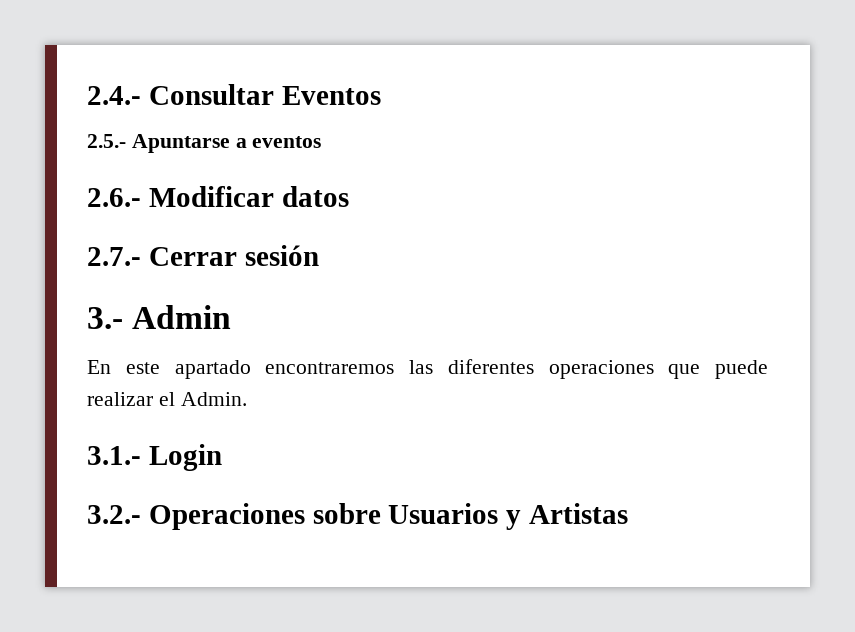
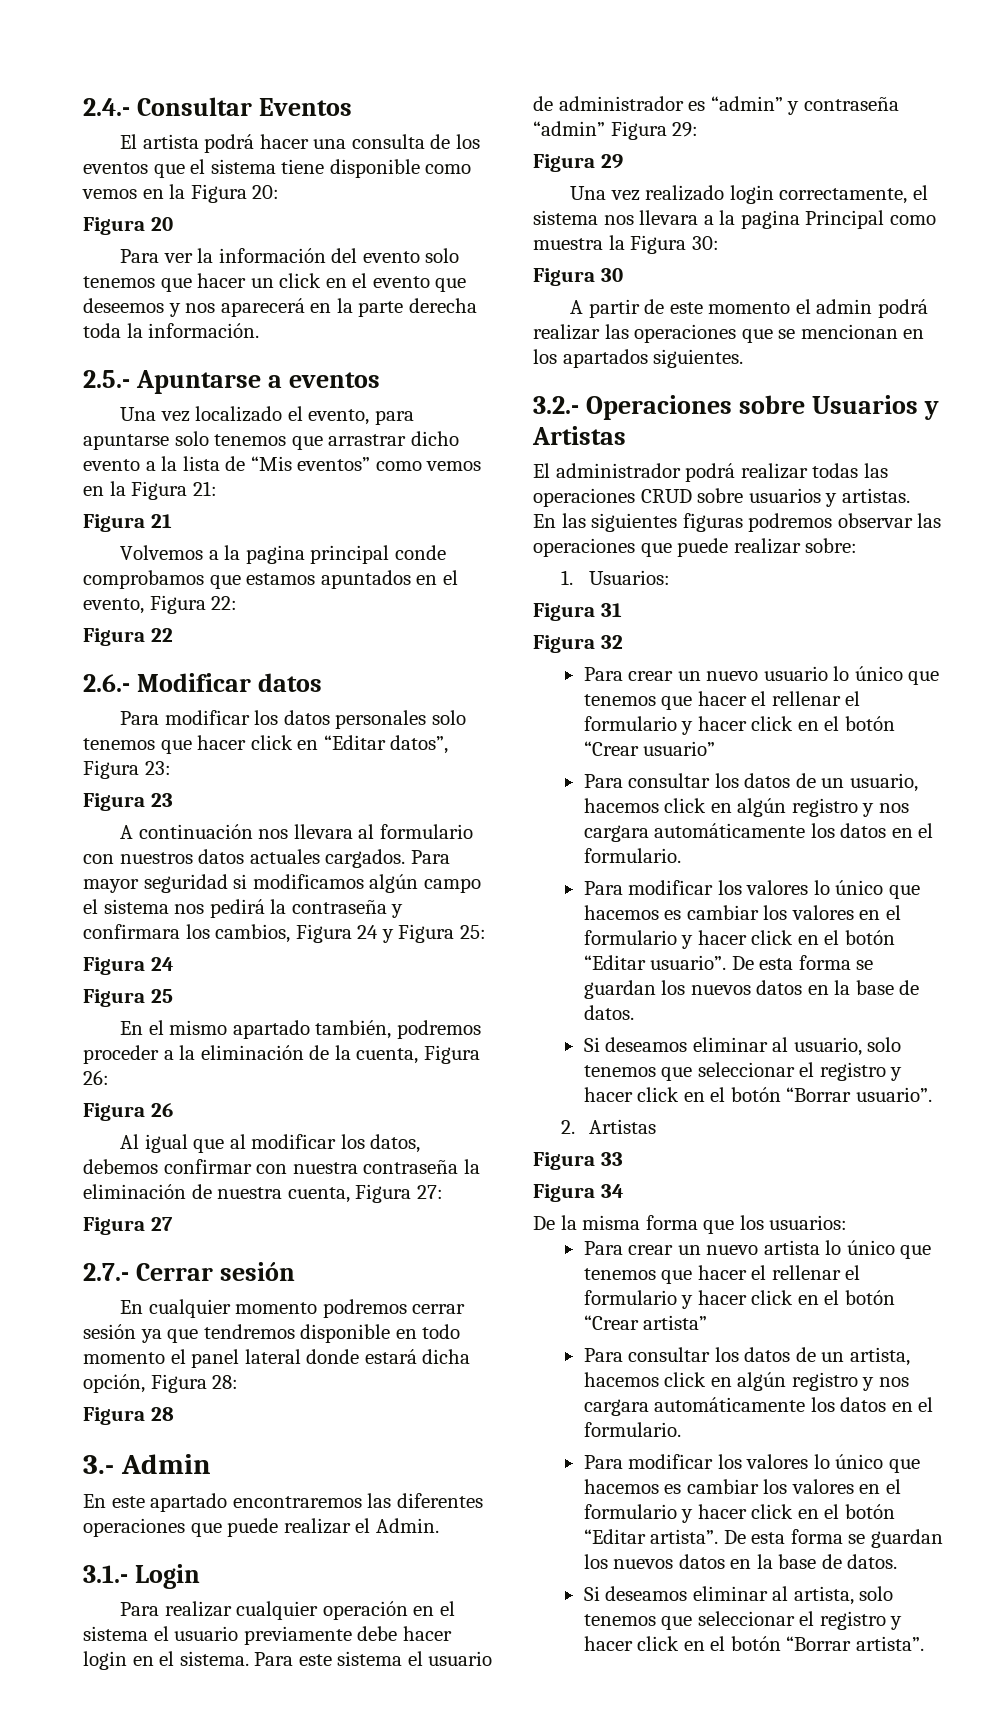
+ El artista podrá hacer una consulta de los eventos que el sistema tiene disponible como vemos en la Figura 20:
+ Figura 20
+ Para ver la información del evento solo tenemos que hacer un click en el evento que deseemos y nos aparecerá en la parte derecha toda la información.
  2.5.- Apuntarse a eventos
+ Una vez localizado el evento, para apuntarse solo tenemos que arrastrar dicho evento a la lista de “Mis eventos” como vemos en la Figura 21:
+ Figura 21
+ Volvemos a la pagina principal conde comprobamos que estamos apuntados en el evento, Figura 22:
+ Figura 22
  2.6.- Modificar datos
+ Para modificar los datos personales solo tenemos que hacer click en “Editar datos”, Figura 23:
+ Figura 23
+ A continuación nos llevara al formulario con nuestros datos actuales cargados. Para mayor seguridad si modificamos algún campo el sistema nos pedirá la contraseña y confirmara los cambios, Figura 24 y Figura 25:
+ Figura 24
+ Figura 25
+ En el mismo apartado también, podremos proceder a la eliminación de la cuenta, Figura 26:
+ Figura 26
+ Al igual que al modificar los datos, debemos confirmar con nuestra contraseña la eliminación de nuestra cuenta, Figura 27:
+ Figura 27
  2.7.- Cerrar sesión
+ En cualquier momento podremos cerrar sesión ya que tendremos disponible en todo momento el panel lateral donde estará dicha opción, Figura 28:
+ Figura 28
+ Para realizar cualquier operación en el sistema el usuario previamente debe hacer login en el sistema. Para este sistema el usuario de administrador es “admin” y contraseña “admin” Figura 29:
+ Figura 29
+ Una vez realizado login correctamente, el sistema nos llevara a la pagina Principal como muestra la Figura 30:
+ Figura 30
+ A partir de este momento el admin podrá realizar las operaciones que se mencionan en los apartados siguientes.
+ El administrador podrá realizar todas las operaciones CRUD sobre usuarios y artistas.
+ En las siguientes figuras podremos observar las operaciones que puede realizar sobre:
+ 1. Usuarios:
+ Figura 31
+ Figura 32
+ Para crear un nuevo usuario lo único que tenemos que hacer el rellenar el formulario y hacer click en el botón “Crear usuario”
+ Para consultar los datos de un usuario, hacemos click en algún registro y nos cargara automáticamente los datos en el formulario.
+ Para modificar los valores lo único que hacemos es cambiar los valores en el formulario y hacer click en el botón “Editar usuario”. De esta forma se guardan los nuevos datos en la base de datos.
+ Si deseamos eliminar al usuario, solo tenemos que seleccionar el registro y hacer click en el botón “Borrar usuario”.
+ 2. Artistas
+ Figura 33
+ Figura 34
+ De la misma forma que los usuarios:
+ Para crear un nuevo artista lo único que tenemos que hacer el rellenar el formulario y hacer click en el botón “Crear artista”
+ Para consultar los datos de un artista, hacemos click en algún registro y nos cargara automáticamente los datos en el formulario.
+ Para modificar los valores lo único que hacemos es cambiar los valores en el formulario y hacer click en el botón “Editar artista”. De esta forma se guardan los nuevos datos en la base de datos.
+ Si deseamos eliminar al artista, solo tenemos que seleccionar el registro y hacer click en el botón “Borrar artista”.

